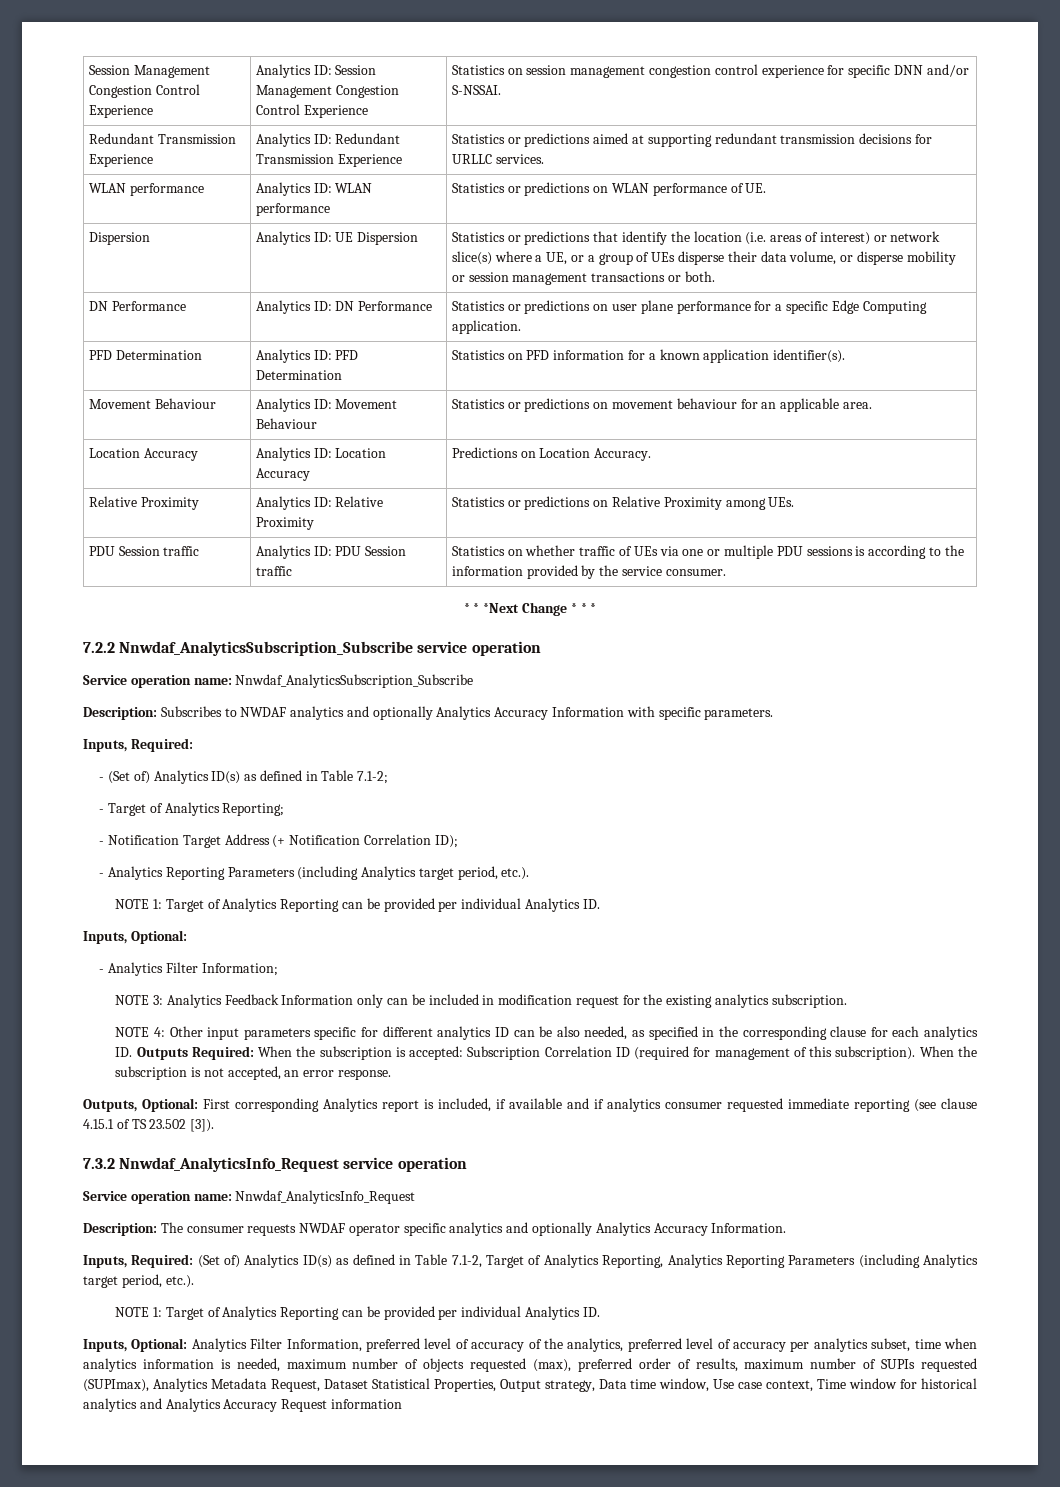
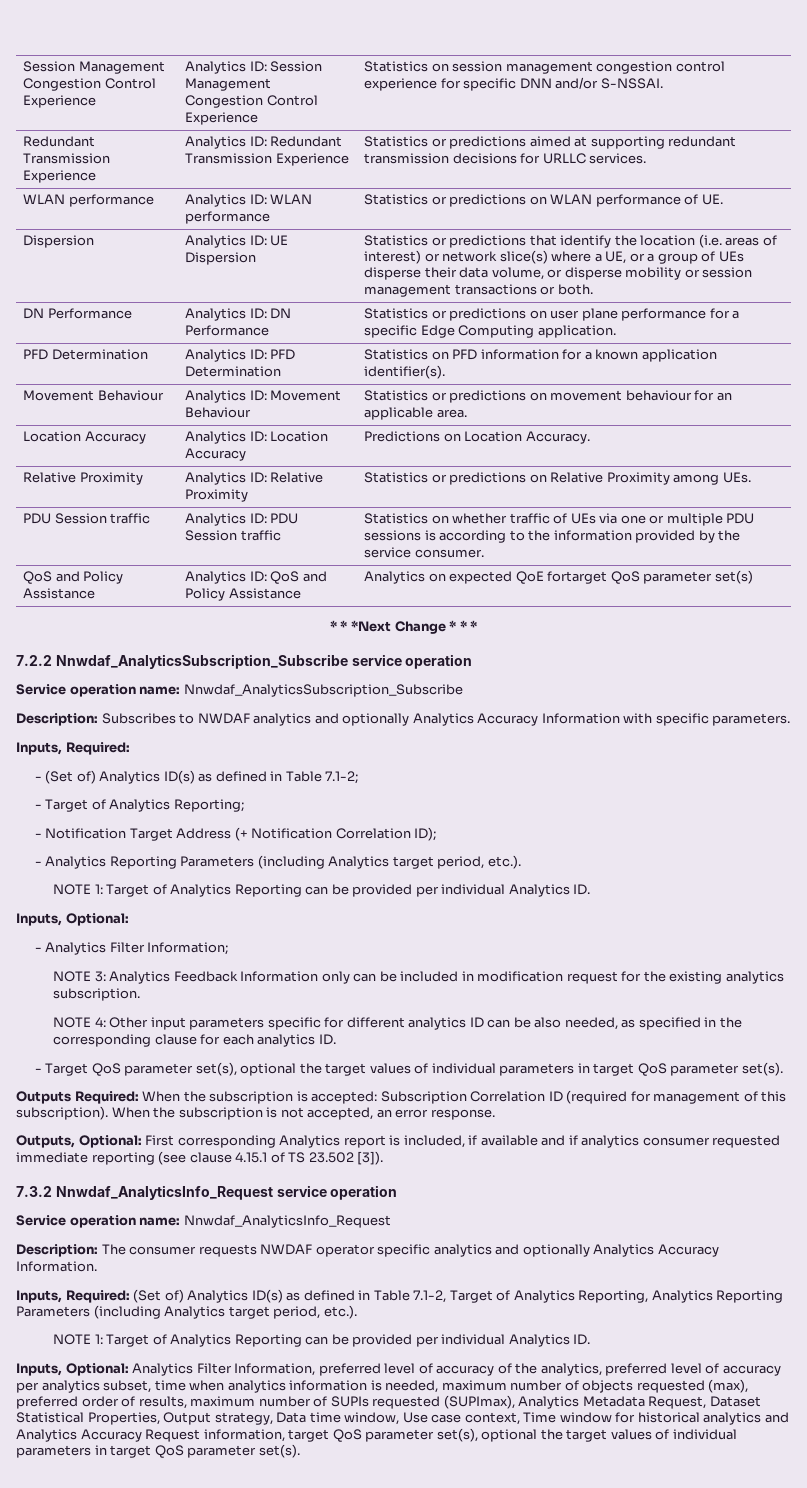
+ QoS and Policy Assistance | Analytics ID: QoS and Policy Assistance | Analytics on expected QoE fortarget QoS parameter set(s)
- NOTE 4: Other input parameters specific for different analytics ID can be also needed, as specified in the corresponding clause for each analytics ID. Outputs Required: When the subscription is accepted: Subscription Correlation ID (required for management of this subscription).
+ NOTE 4: Other input parameters specific for different analytics ID can be also needed, as specified in the corresponding clause for each analytics ID.
+ - Target QoS parameter set(s), optional the target values of individual parameters in target QoS parameter set(s).
+ Outputs Required: When the subscription is accepted: Subscription Correlation ID (required for management of this subscription).
- Analytics Filter Information, preferred level of accuracy of the analytics, preferred level of accuracy per analytics subset, time when analytics information is needed, maximum number of objects requested (max), preferred order of results, maximum number of SUPIs requested (SUPImax), Analytics Metadata Request, Dataset Statistical Properties, Output strategy, Data time window, Use case context, Time window for historical analytics and Analytics Accuracy Request information
+ Analytics Filter Information, preferred level of accuracy of the analytics, preferred level of accuracy per analytics subset, time when analytics information is needed, maximum number of objects requested (max), preferred order of results, maximum number of SUPIs requested (SUPImax), Analytics Metadata Request, Dataset Statistical Properties, Output strategy, Data time window, Use case context, Time window for historical analytics and Analytics Accuracy Request information, target QoS parameter set(s), optional the target values of individual parameters in target QoS parameter set(s).

